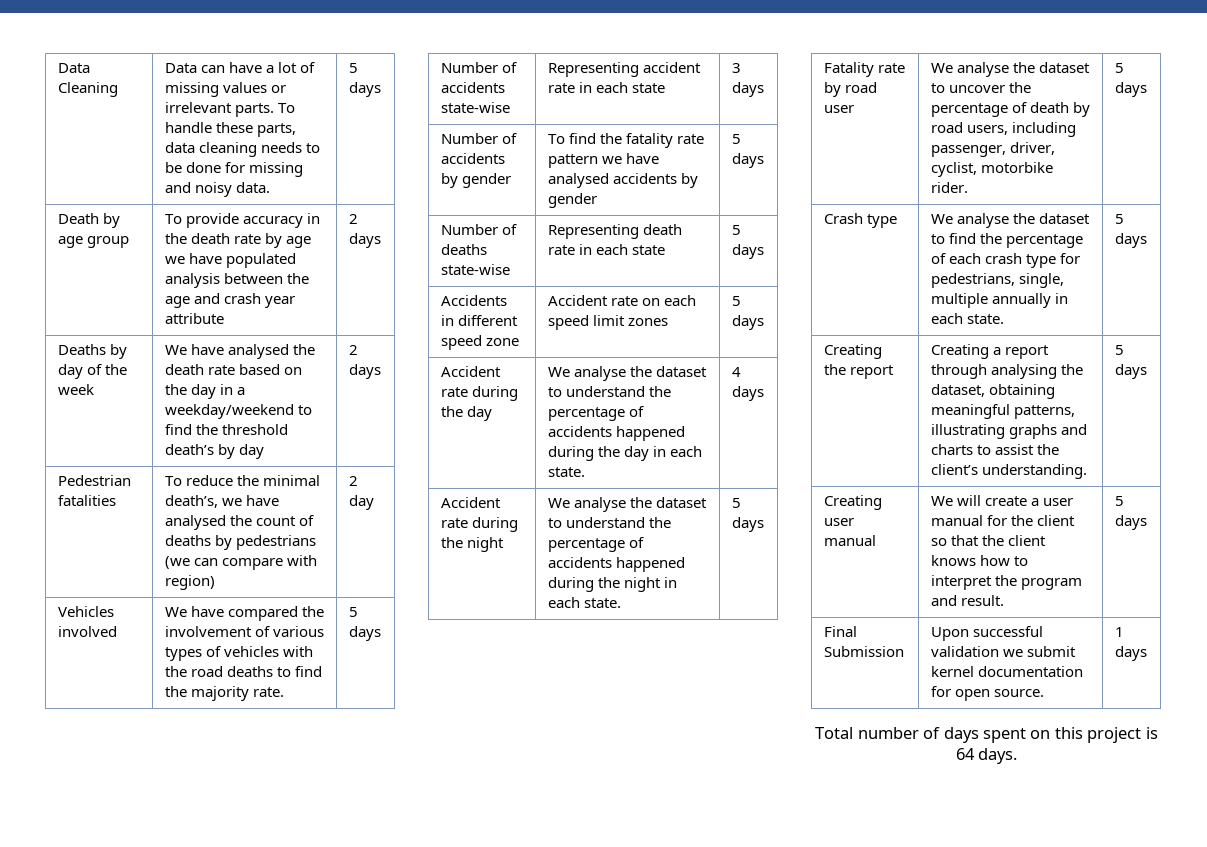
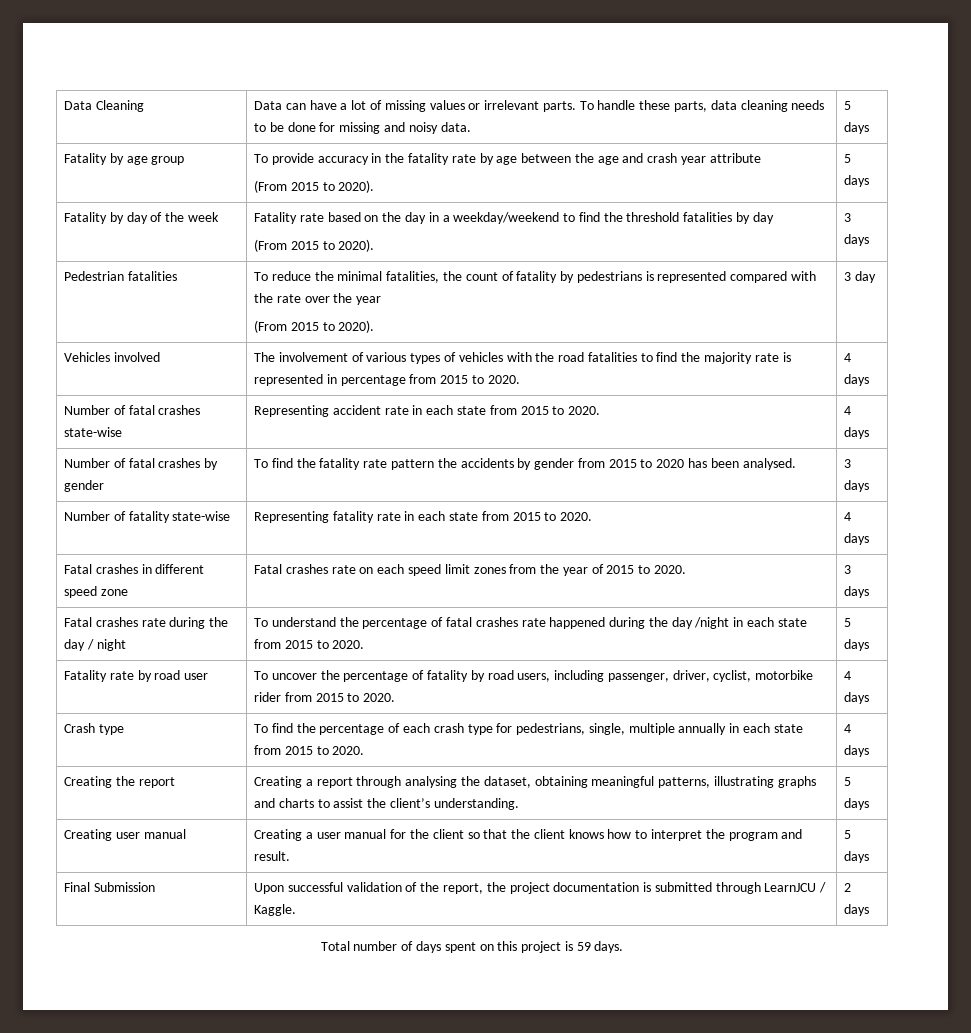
- Death by age group | To provide accuracy in the death rate by age we have populated analysis between the age and crash year attribute | 2 days
- Deaths by day of the week | We have analysed the death rate based on the day in a weekday/weekend to find the threshold death’s by day | 2 days
+ Fatality by age group | To provide accuracy in the fatality rate by age between the age and crash year attribute
+ (From 2015 to 2020). | 5 days
+ Fatality by day of the week | Fatality rate based on the day in a weekday/weekend to find the threshold fatalities by day
+ (From 2015 to 2020). | 3 days
- Pedestrian fatalities | To reduce the minimal death’s, we have analysed the count of deaths by pedestrians (we can compare with region) | 2 day
+ Pedestrian fatalities | To reduce the minimal fatalities, the count of fatality by pedestrians is represented compared with the rate over the year
+ (From 2015 to 2020). | 3 day
- Vehicles involved | We have compared the involvement of various types of vehicles with the road deaths to find the majority rate. | 5 days
- Number of accidents state-wise | Representing accident rate in each state | 3 days
- Number of accidents by gender | To find the fatality rate pattern we have analysed accidents by gender | 5 days
- Number of deaths state-wise | Representing death rate in each state | 5 days
- Accidents in different speed zone | Accident rate on each speed limit zones | 5 days
- Accident rate during the day | We analyse the dataset to understand the percentage of accidents happened during the day in each state. | 4 days
- Accident rate during the night | We analyse the dataset to understand the percentage of accidents happened during the night in each state. | 5 days
+ Vehicles involved | The involvement of various types of vehicles with the road fatalities to find the majority rate is represented in percentage from 2015 to 2020. | 4 days
+ Number of fatal crashes state-wise | Representing accident rate in each state from 2015 to 2020. | 4 days
+ Number of fatal crashes by gender | To find the fatality rate pattern the accidents by gender from 2015 to 2020 has been analysed. | 3 days
+ Number of fatality state-wise | Representing fatality rate in each state from 2015 to 2020. | 4 days
+ Fatal crashes in different speed zone | Fatal crashes rate on each speed limit zones from the year of 2015 to 2020. | 3 days
+ Fatal crashes rate during the day / night | To understand the percentage of fatal crashes rate happened during the day /night in each state from 2015 to 2020. | 5 days
- Fatality rate by road user | We analyse the dataset to uncover the percentage of death by road users, including passenger, driver, cyclist, motorbike rider. | 5 days
- Crash type | We analyse the dataset to find the percentage of each crash type for pedestrians, single, multiple annually in each state. | 5 days
+ Fatality rate by road user | To uncover the percentage of fatality by road users, including passenger, driver, cyclist, motorbike rider from 2015 to 2020. | 4 days
+ Crash type | To find the percentage of each crash type for pedestrians, single, multiple annually in each state from 2015 to 2020. | 4 days
- Creating user manual | We will create a user manual for the client so that the client knows how to interpret the program and result. | 5 days
+ Creating user manual | Creating a user manual for the client so that the client knows how to interpret the program and result. | 5 days
- Final Submission | Upon successful validation we submit kernel documentation for open source. | 1 days
+ Final Submission | Upon successful validation of the report, the project documentation is submitted through LearnJCU / Kaggle. | 2 days
- Total number of days spent on this project is 64 days.
+ Total number of days spent on this project is 59 days.

